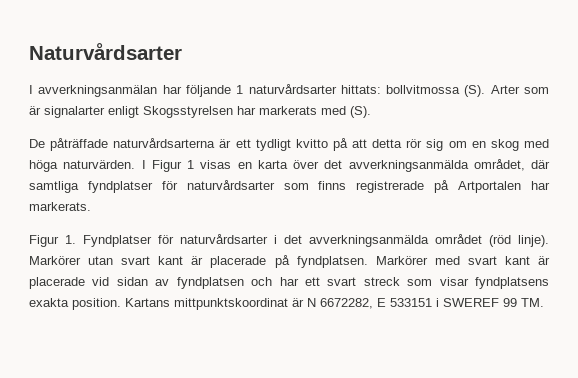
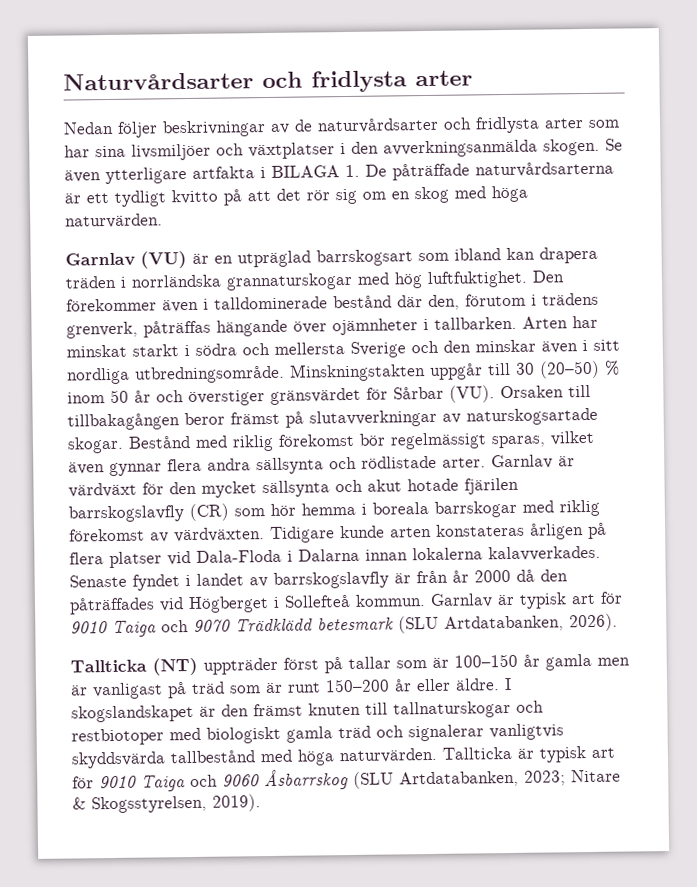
- Naturvårdsarter
- I avverkningsanmälan har följande 1 naturvårdsarter hittats: bollvitmossa (S). Arter som är signalarter enligt Skogsstyrelsen har markerats med (S).
- De påträffade naturvårdsarterna är ett tydligt kvitto på att detta rör sig om en skog med höga naturvärden. I Figur 1 visas en karta över det avverkningsanmälda området, där samtliga fyndplatser för naturvårdsarter som finns registrerade på Artportalen har markerats.
- Figur 1. Fyndplatser för naturvårdsarter i det avverkningsanmälda området (röd linje). Markörer utan svart kant är placerade på fyndplatsen. Markörer med svart kant är placerade vid sidan av fyndplatsen och har ett svart streck som visar fyndplatsens exakta position. Kartans mittpunktskoordinat är N 6672282, E 533151 i SWEREF 99 TM.
+ Naturvårdsarter och fridlysta arter
+ Nedan följer beskrivningar av de naturvårdsarter och fridlysta arter som har sina livsmiljöer och växtplatser i den avverkningsanmälda skogen. Se även ytterligare artfakta i BILAGA 1. De påträffade naturvårdsarterna är ett tydligt kvitto på att det rör sig om en skog med höga naturvärden.
+ Garnlav (VU) är en utpräglad barrskogsart som ibland kan drapera träden i norrländska grannaturskogar med hög luftfuktighet. Den förekommer även i talldominerade bestånd där den, förutom i trädens grenverk, påträffas hängande över ojämnheter i tallbarken. Arten har minskat starkt i södra och mellersta Sverige och den minskar även i sitt nordliga utbredningsområde. Minskningstakten uppgår till 30 (20–50) % inom 50 år och överstiger gränsvärdet för Sårbar (VU). Orsaken till tillbakagången beror främst på slutavverkningar av naturskogsartade skogar. Bestånd med riklig förekomst bör regelmässigt sparas, vilket även gynnar flera andra sällsynta och rödlistade arter. Garnlav är värdväxt för den mycket sällsynta och akut hotade fjärilen barrskogslavfly (CR) som hör hemma i boreala barrskogar med riklig förekomst av värdväxten. Tidigare kunde arten konstateras årligen på flera platser vid Dala-Floda i Dalarna innan lokalerna kalavverkades. Senaste fyndet i landet av barrskogslavfly är från år 2000 då den påträffades vid Högberget i Sollefteå kommun. Garnlav är typisk art för 9010 Taiga och 9070 Trädklädd betesmark (SLU Artdatabanken, 2026).
+ Tallticka (NT) uppträder först på tallar som är 100–150 år gamla men är vanligast på träd som är runt 150–200 år eller äldre. I skogslandskapet är den främst knuten till tallnaturskogar och restbiotoper med biologiskt gamla träd och signalerar vanligtvis skyddsvärda tallbestånd med höga naturvärden. Tallticka är typisk art för 9010 Taiga och 9060 Åsbarrskog (SLU Artdatabanken, 2023; Nitare & Skogsstyrelsen, 2019).

